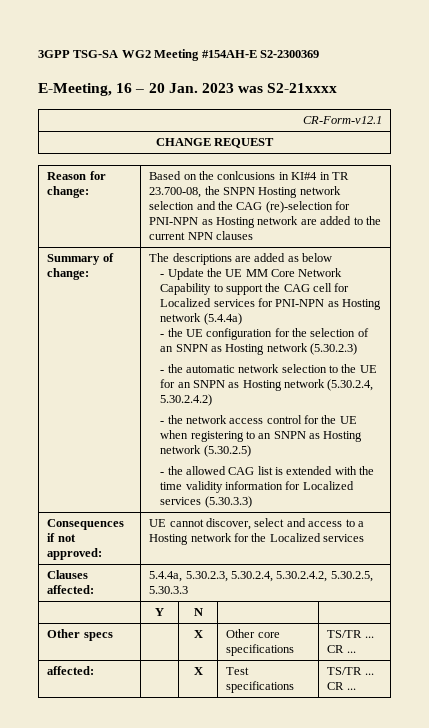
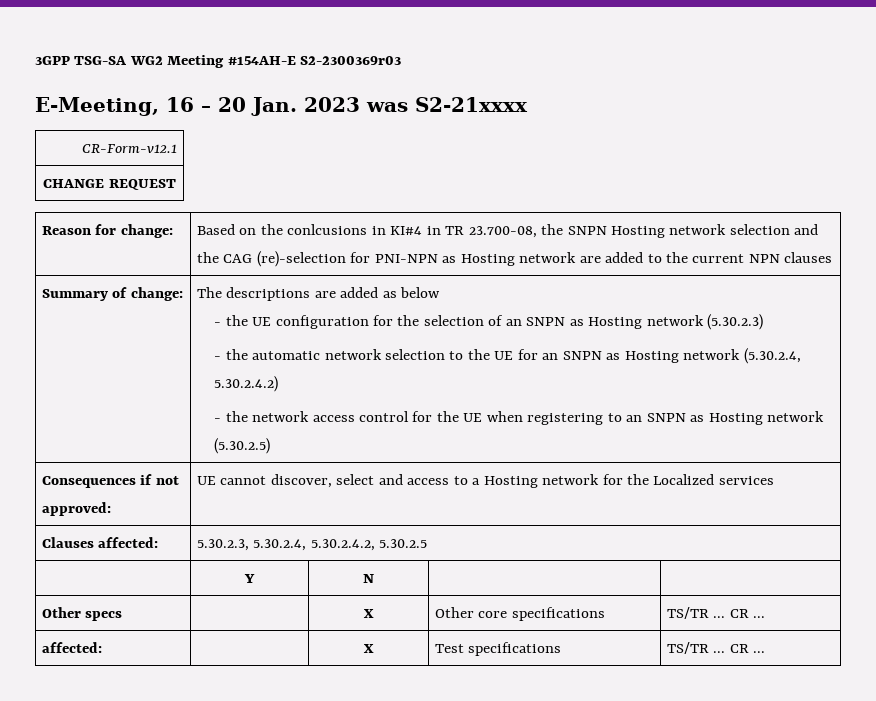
- 3GPP TSG-SA WG2 Meeting #154AH-E S2-2300369
+ 3GPP TSG-SA WG2 Meeting #154AH-E S2-2300369r03
- - Update the UE MM Core Network Capability to support the CAG cell for Localized services for PNI-NPN as Hosting network (5.4.4a)
- - the allowed CAG list is extended with the time validity information for Localized services (5.30.3.3)
- Clauses affected: | 5.4.4a, 5.30.2.3, 5.30.2.4, 5.30.2.4.2, 5.30.2.5, 5.30.3.3
+ Clauses affected: | 5.30.2.3, 5.30.2.4, 5.30.2.4.2, 5.30.2.5

